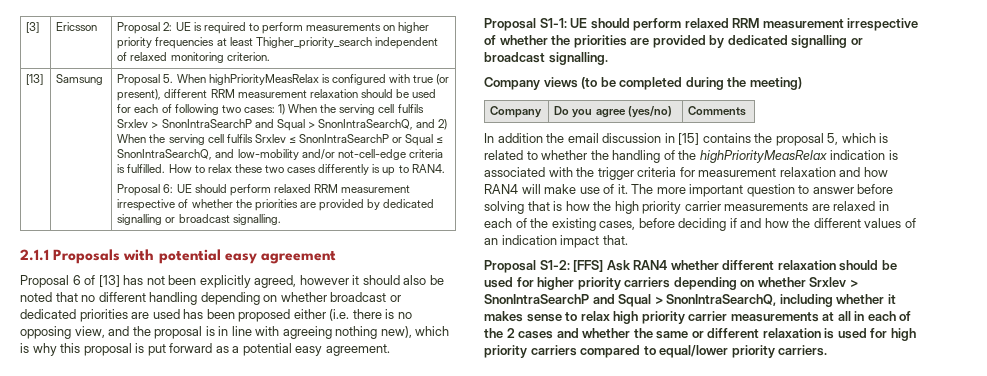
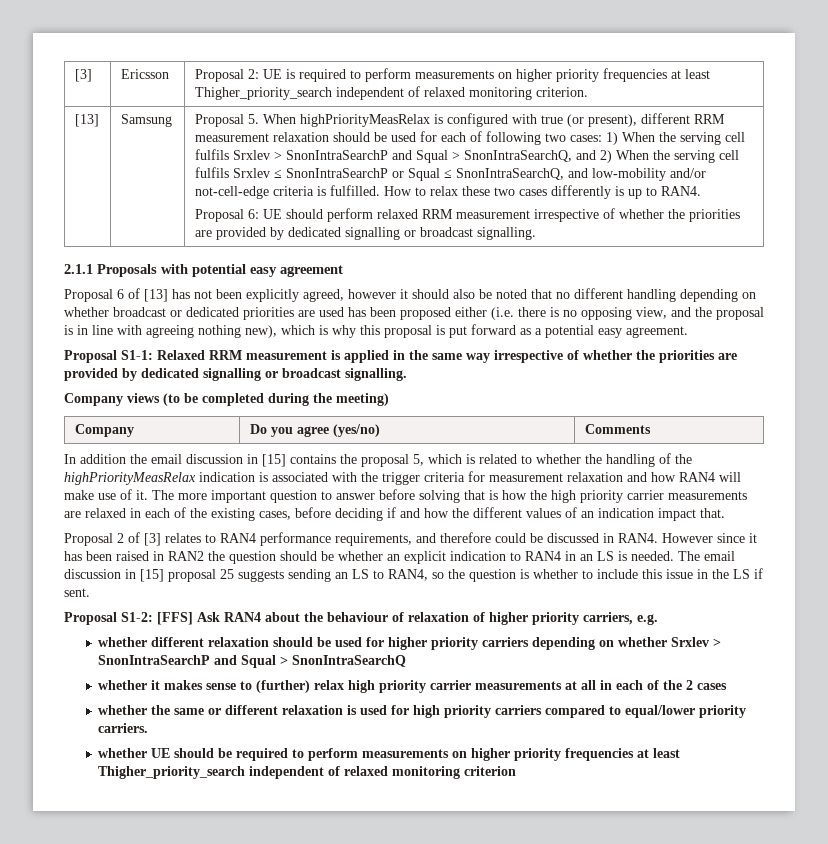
- Proposal S1-1: UE should perform relaxed RRM measurement irrespective of whether the priorities are provided by dedicated signalling or broadcast signalling.
+ Proposal S1-1: Relaxed RRM measurement is applied in the same way irrespective of whether the priorities are provided by dedicated signalling or broadcast signalling.
+ Proposal 2 of [3] relates to RAN4 performance requirements, and therefore could be discussed in RAN4. However since it has been raised in RAN2 the question should be whether an explicit indication to RAN4 in an LS is needed. The email discussion in [15] proposal 25 suggests sending an LS to RAN4, so the question is whether to include this issue in the LS if sent.
- Proposal S1-2: [FFS] Ask RAN4 whether different relaxation should be used for higher priority carriers depending on whether Srxlev > SnonIntraSearchP and Squal > SnonIntraSearchQ, including whether it makes sense to relax high priority carrier measurements at all in each of the 2 cases and whether the same or different relaxation is used for high priority carriers compared to equal/lower priority carriers.
+ Proposal S1-2: [FFS] Ask RAN4 about the behaviour of relaxation of higher priority carriers, e.g.
+ whether different relaxation should be used for higher priority carriers depending on whether Srxlev > SnonIntraSearchP and Squal > SnonIntraSearchQ
+ whether it makes sense to (further) relax high priority carrier measurements at all in each of the 2 cases
+ whether the same or different relaxation is used for high priority carriers compared to equal/lower priority carriers.
+ whether UE should be required to perform measurements on higher priority frequencies at least Thigher_priority_search independent of relaxed monitoring criterion

